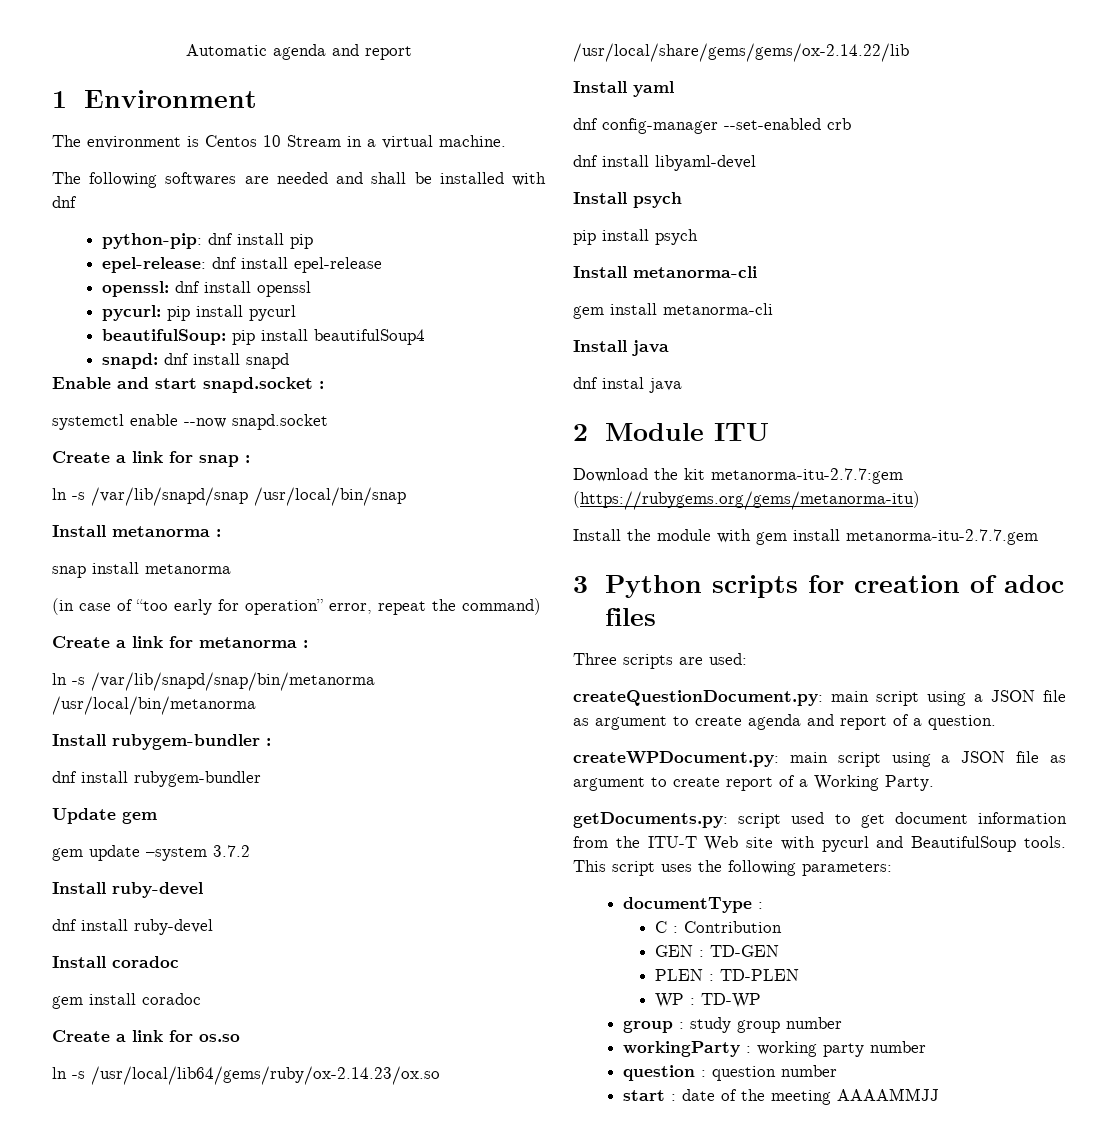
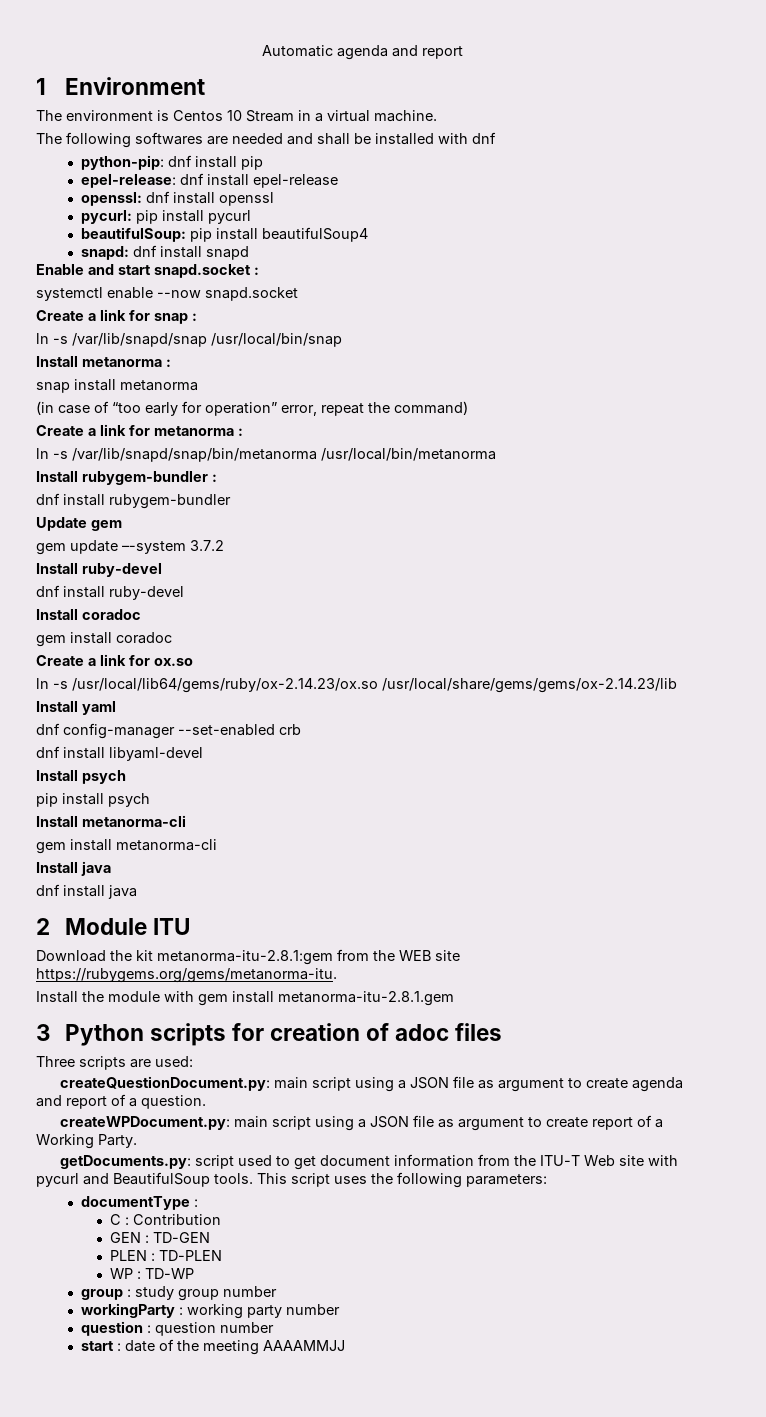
- gem update –system 3.7.2
+ gem update –-system 3.7.2
- Create a link for os.so
+ Create a link for ox.so
- ln -s /usr/local/lib64/gems/ruby/ox-2.14.23/ox.so /usr/local/share/gems/gems/ox-2.14.22/lib
+ ln -s /usr/local/lib64/gems/ruby/ox-2.14.23/ox.so /usr/local/share/gems/gems/ox-2.14.23/lib
- dnf instal java
+ dnf install java
- Download the kit metanorma-itu-2.7.7:gem (https://rubygems.org/gems/metanorma-itu)
+ Download the kit metanorma-itu-2.8.1:gem from the WEB site https://rubygems.org/gems/metanorma-itu.
- Install the module with gem install metanorma-itu-2.7.7.gem
+ Install the module with gem install metanorma-itu-2.8.1.gem

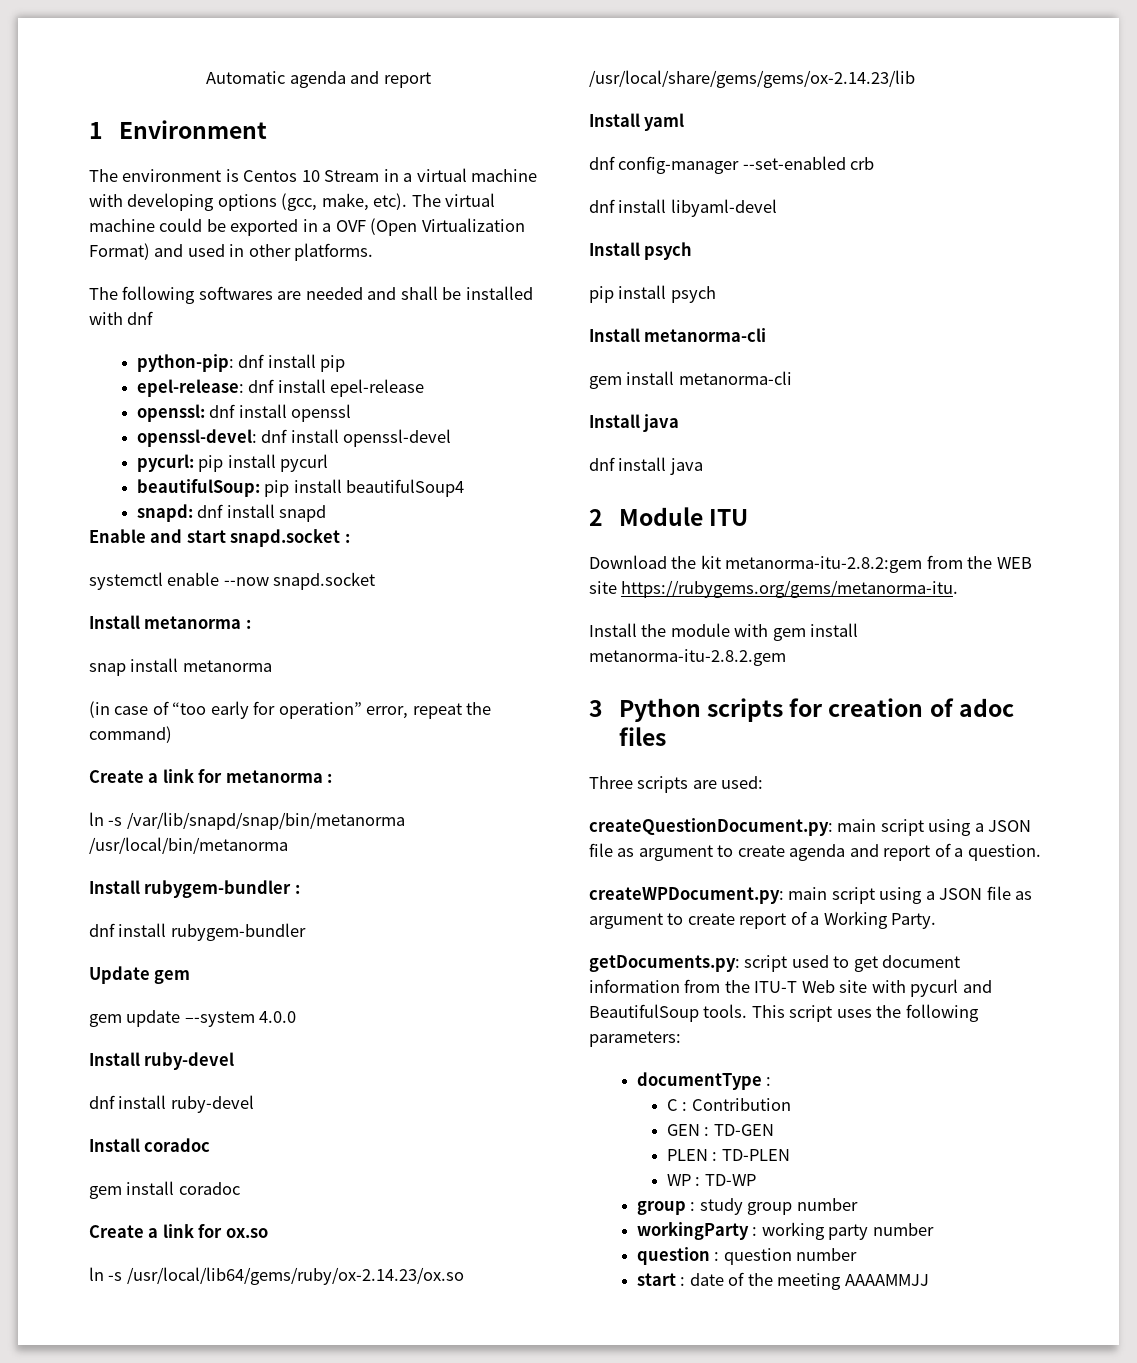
- The environment is Centos 10 Stream in a virtual machine.
+ The environment is Centos 10 Stream in a virtual machine with developing options (gcc, make, etc). The virtual machine could be exported in a OVF (Open Virtualization Format) and used in other platforms.
+ openssl-devel: dnf install openssl-devel
- Create a link for snap :
- ln -s /var/lib/snapd/snap /usr/local/bin/snap
- gem update –-system 3.7.2
+ gem update –-system 4.0.0
- Download the kit metanorma-itu-2.8.1:gem from the WEB site https://rubygems.org/gems/metanorma-itu.
+ Download the kit metanorma-itu-2.8.2:gem from the WEB site https://rubygems.org/gems/metanorma-itu.
- Install the module with gem install metanorma-itu-2.8.1.gem
+ Install the module with gem install metanorma-itu-2.8.2.gem

